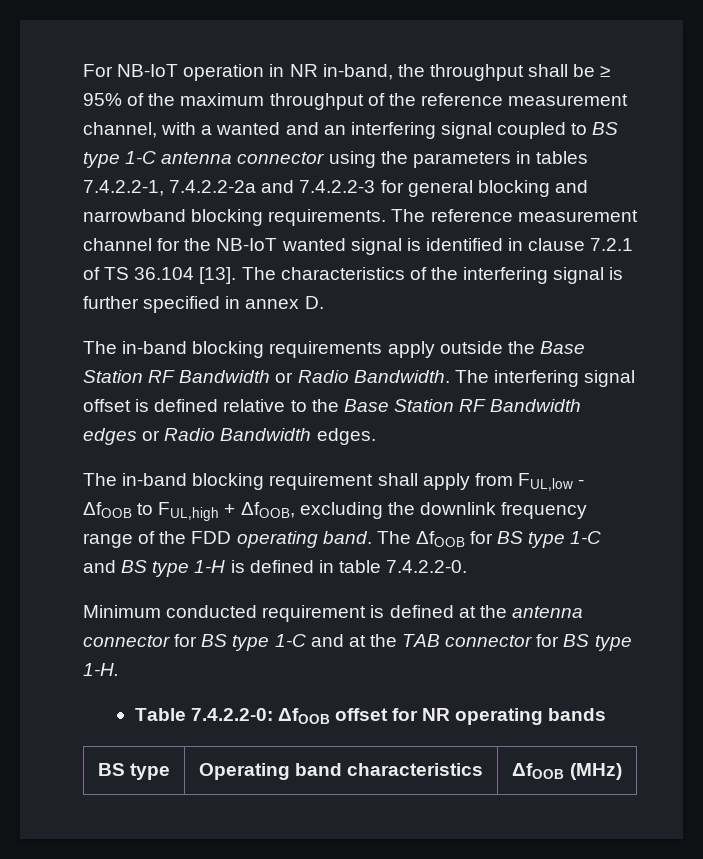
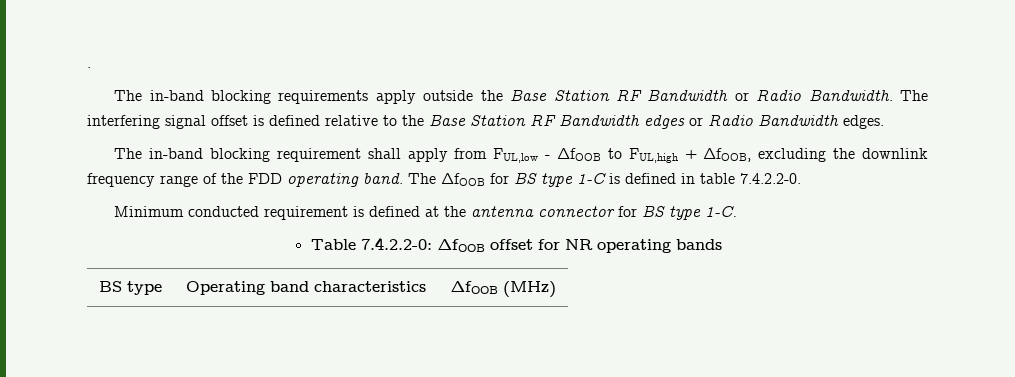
- For NB-IoT operation in NR in-band, the throughput shall be ≥ 95% of the maximum throughput of the reference measurement channel, with a wanted and an interfering signal coupled to BS type 1-C antenna connector using the parameters in tables 7.4.2.2-1, 7.4.2.2-2a and 7.4.2.2-3 for general blocking and narrowband blocking requirements. The reference measurement channel for the NB-IoT wanted signal is identified in clause 7.2.1 of TS 36.104 [13]. The characteristics of the interfering signal is further specified in annex D.
+ .
- The ΔfOOB for BS type 1-C and BS type 1-H is defined in table 7.4.2.2-0.
+ The ΔfOOB for BS type 1-C is defined in table 7.4.2.2-0.
- Minimum conducted requirement is defined at the antenna connector for BS type 1-C and at the TAB connector for BS type 1-H.
+ Minimum conducted requirement is defined at the antenna connector for BS type 1-C.

